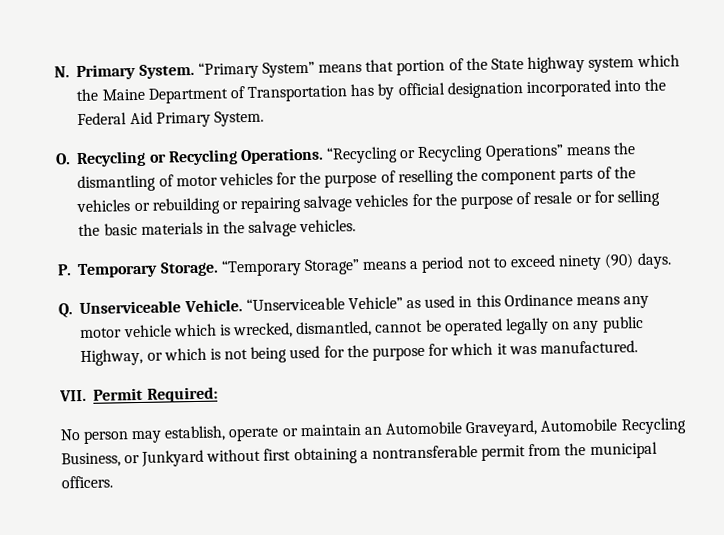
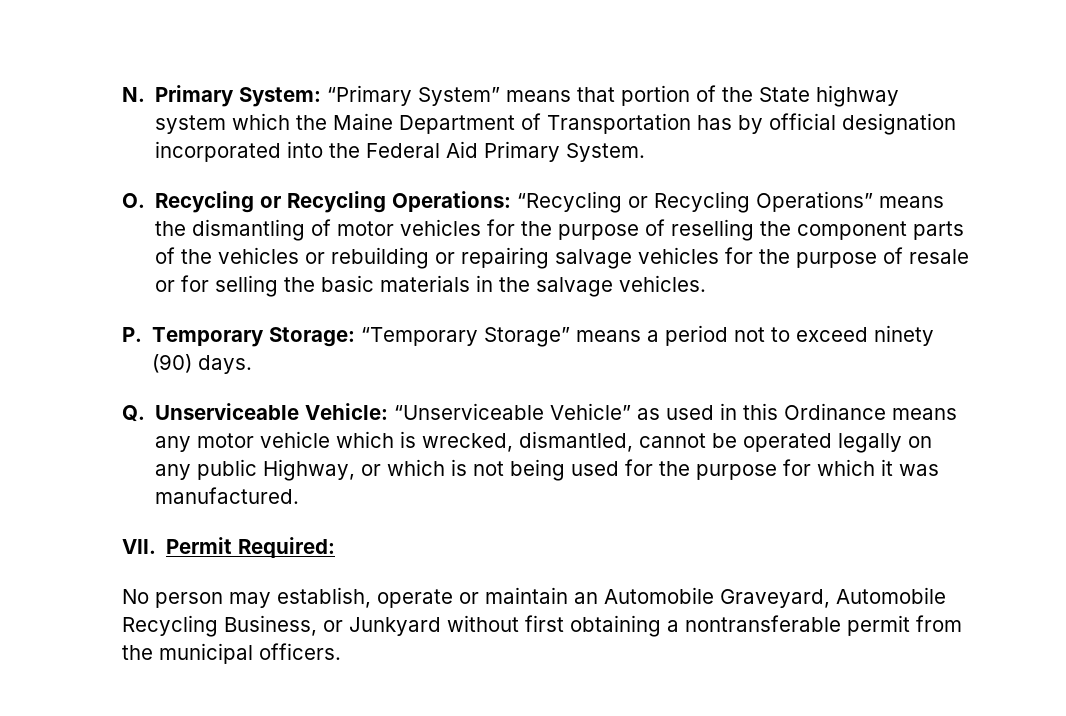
- N. Primary System. “Primary System” means that portion of the State highway system which the Maine Department of Transportation has by official designation incorporated into the Federal Aid Primary System.
+ N. Primary System: “Primary System” means that portion of the State highway system which the Maine Department of Transportation has by official designation incorporated into the Federal Aid Primary System.
- O. Recycling or Recycling Operations. “Recycling or Recycling Operations” means the dismantling of motor vehicles for the purpose of reselling the component parts of the vehicles or rebuilding or repairing salvage vehicles for the purpose of resale or for selling the basic materials in the salvage vehicles.
+ O. Recycling or Recycling Operations: “Recycling or Recycling Operations” means the dismantling of motor vehicles for the purpose of reselling the component parts of the vehicles or rebuilding or repairing salvage vehicles for the purpose of resale or for selling the basic materials in the salvage vehicles.
- P. Temporary Storage. “Temporary Storage” means a period not to exceed ninety (90) days.
+ P. Temporary Storage: “Temporary Storage” means a period not to exceed ninety (90) days.
- Q. Unserviceable Vehicle. “Unserviceable Vehicle” as used in this Ordinance means any motor vehicle which is wrecked, dismantled, cannot be operated legally on any public Highway, or which is not being used for the purpose for which it was manufactured.
+ Q. Unserviceable Vehicle: “Unserviceable Vehicle” as used in this Ordinance means any motor vehicle which is wrecked, dismantled, cannot be operated legally on any public Highway, or which is not being used for the purpose for which it was manufactured.

